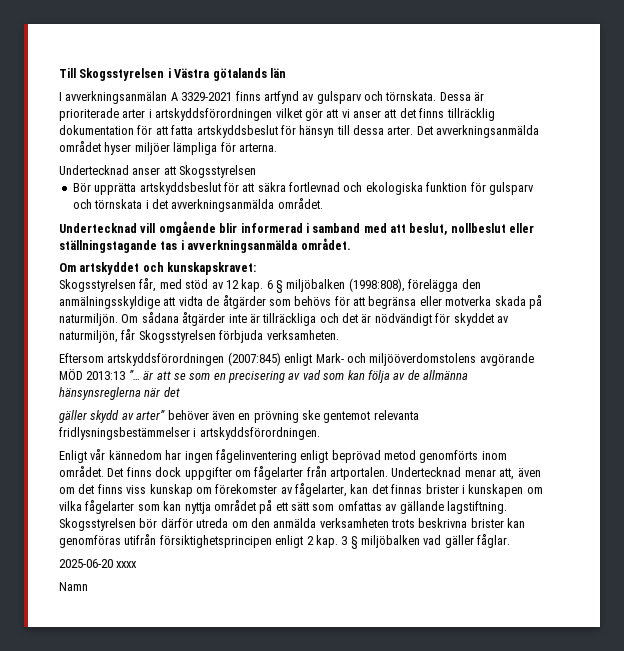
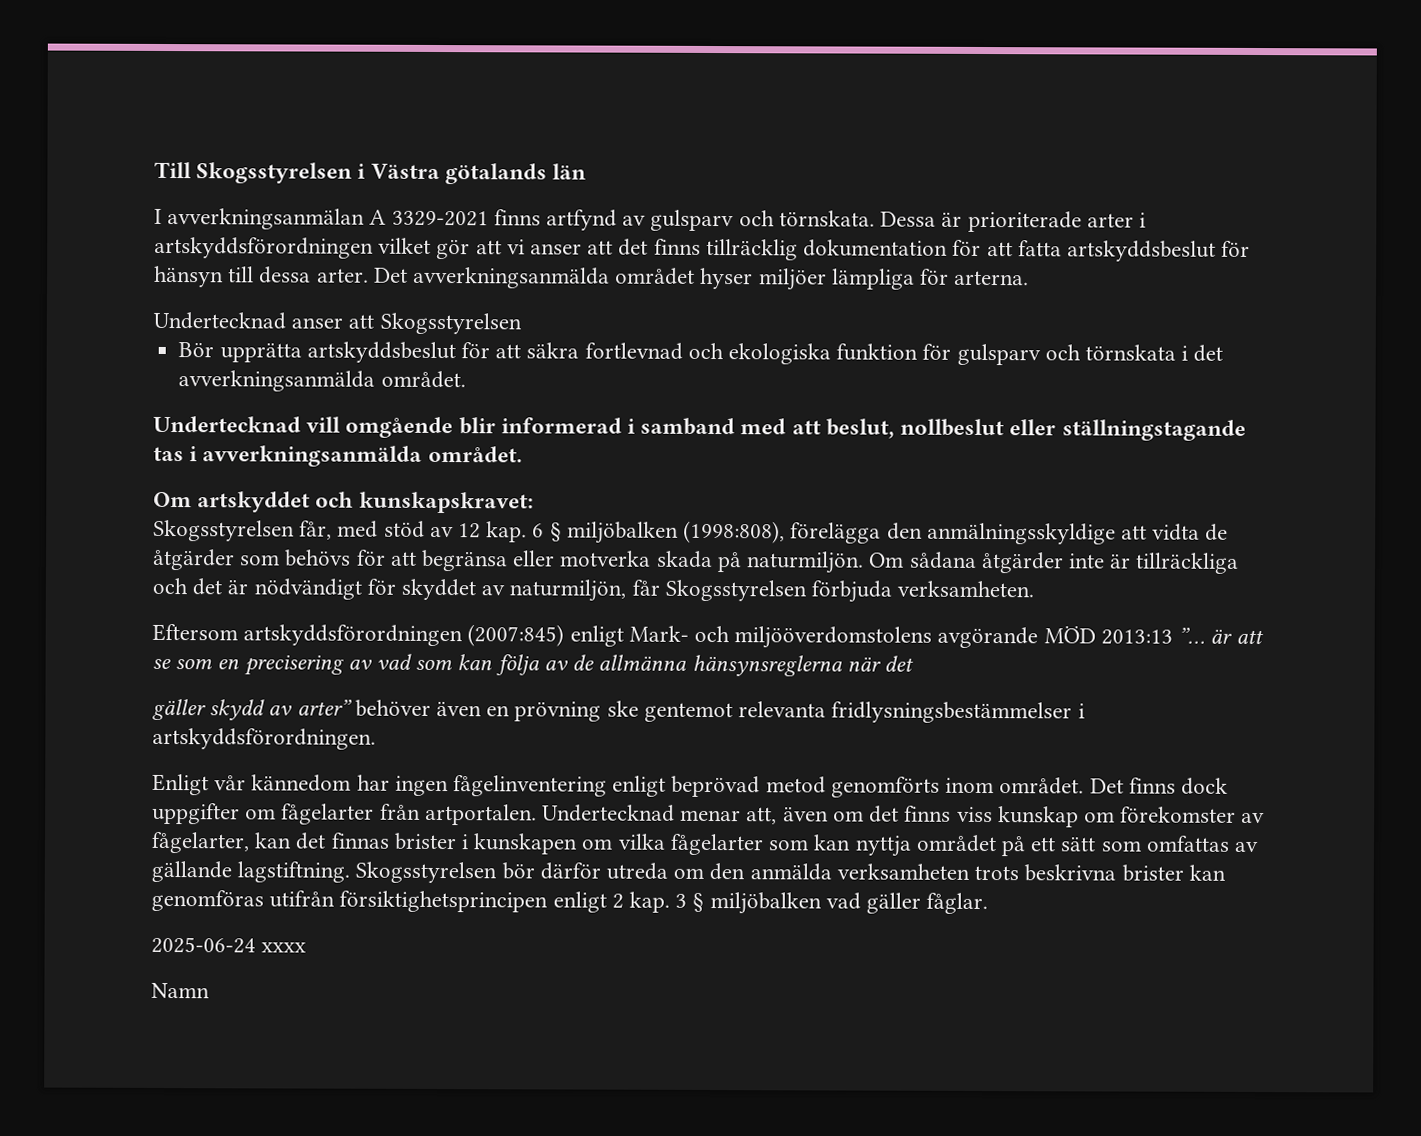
- 2025-06-20 xxxx
+ 2025-06-24 xxxx

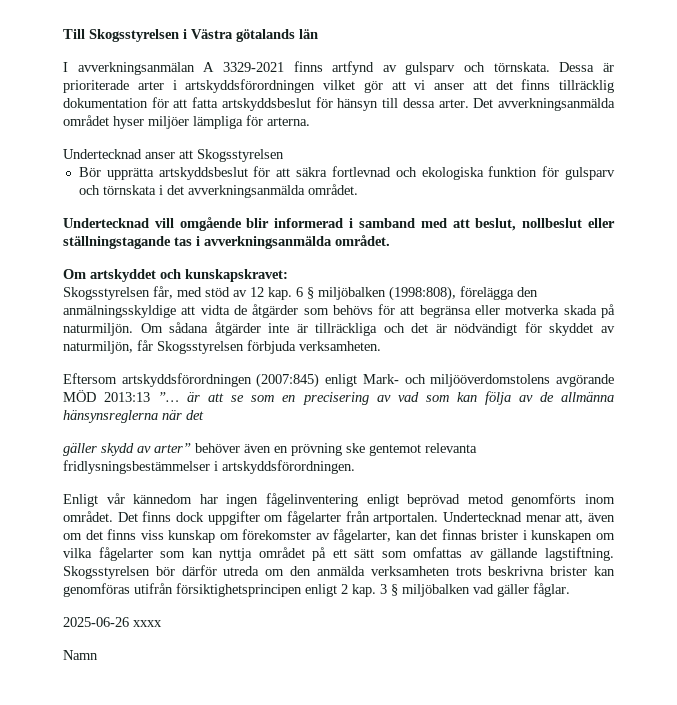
- 2025-06-24 xxxx
+ 2025-06-26 xxxx

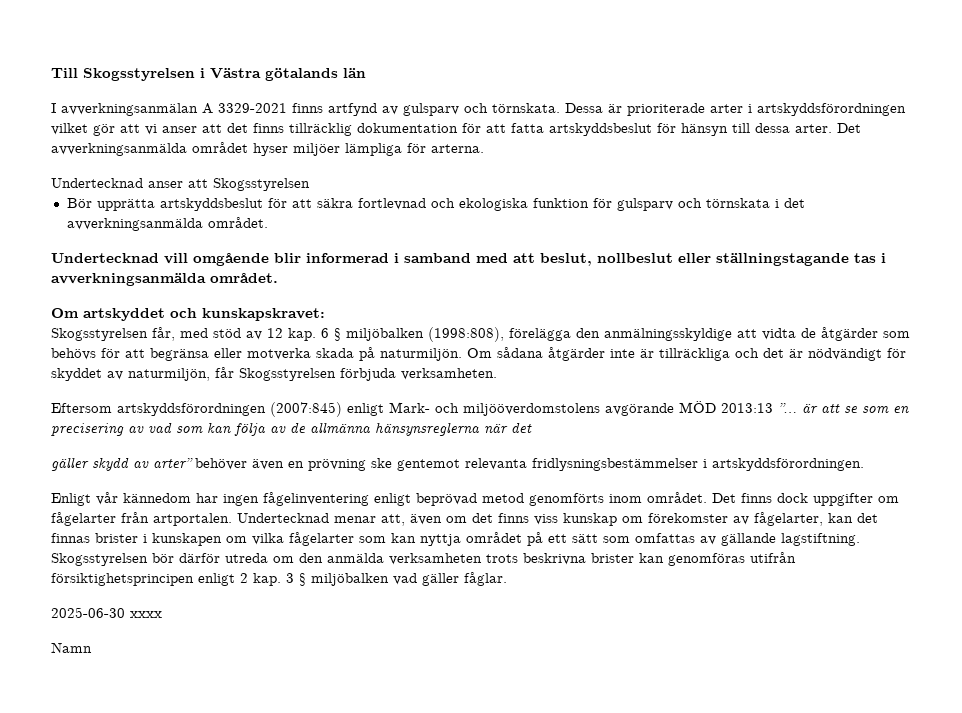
- 2025-06-26 xxxx
+ 2025-06-30 xxxx

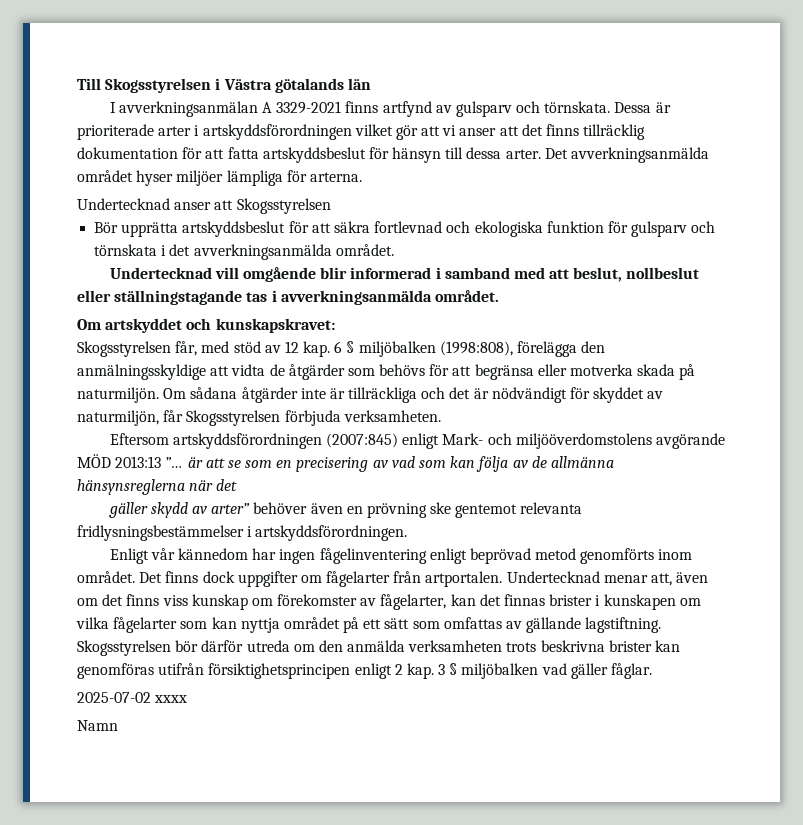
- 2025-06-30 xxxx
+ 2025-07-02 xxxx

